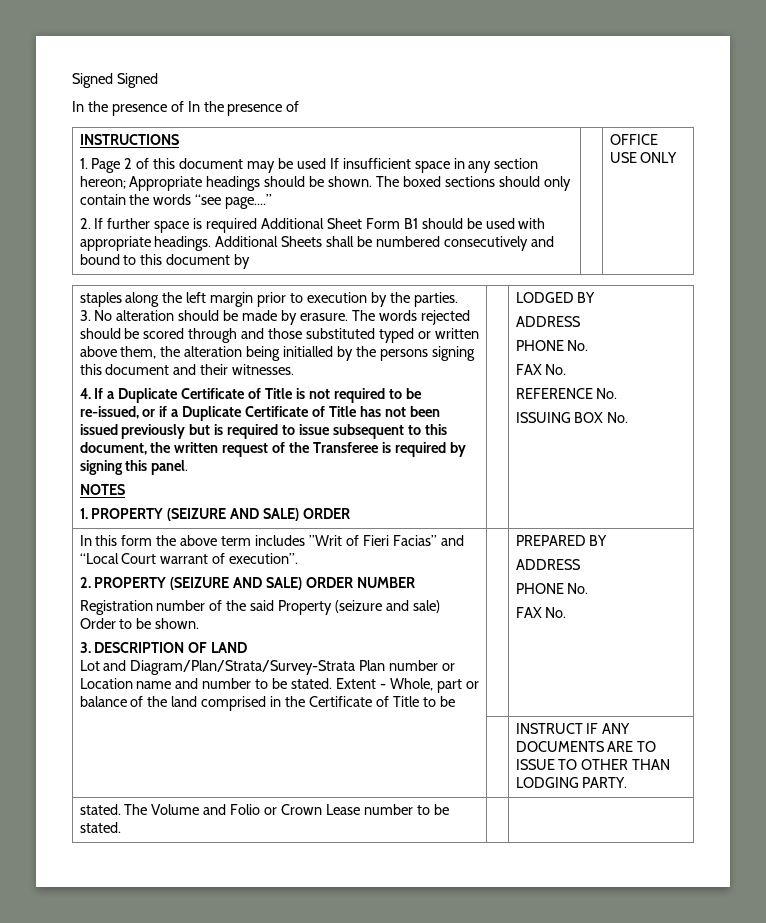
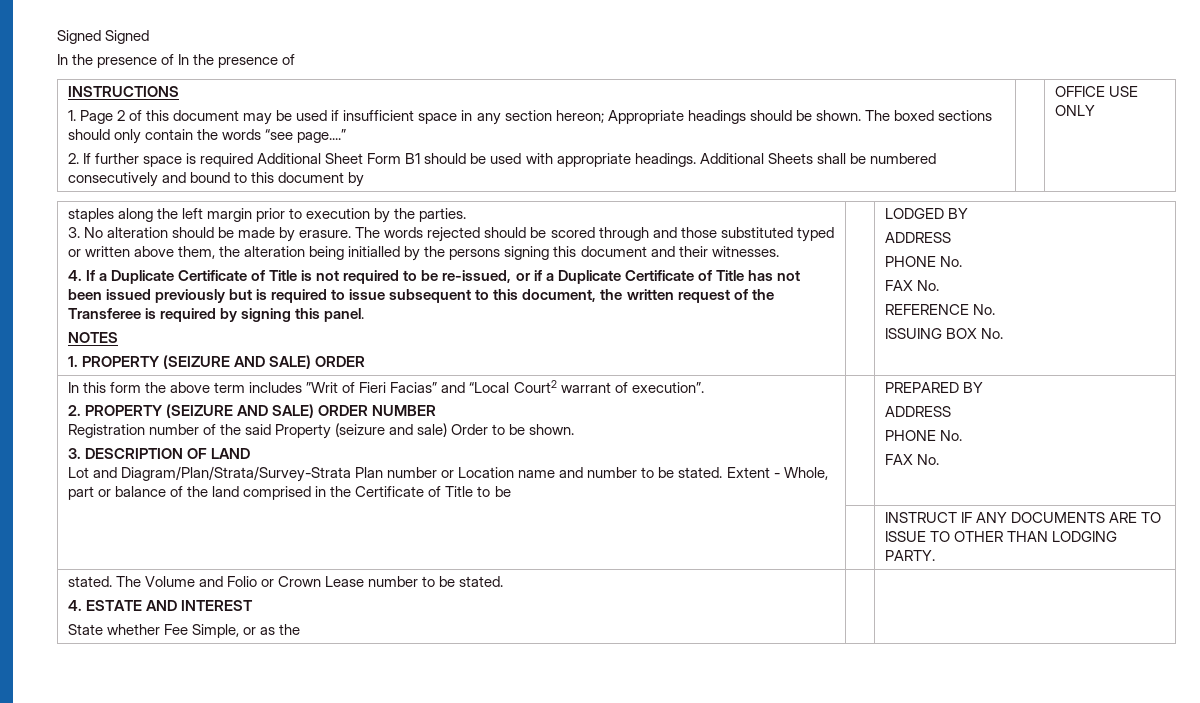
- 1. Page 2 of this document may be used If insufficient space in any section hereon; Appropriate headings should be shown.
+ 1. Page 2 of this document may be used if insufficient space in any section hereon; Appropriate headings should be shown.
- In this form the above term includes ”Writ of Fieri Facias” and “Local Court warrant of execution”.
+ In this form the above term includes ”Writ of Fieri Facias” and “Local Court2 warrant of execution”.
- stated. The Volume and Folio or Crown Lease number to be stated. | |
+ stated. The Volume and Folio or Crown Lease number to be stated.
+ 4. ESTATE AND INTEREST
+ State whether Fee Simple, or as the | |

